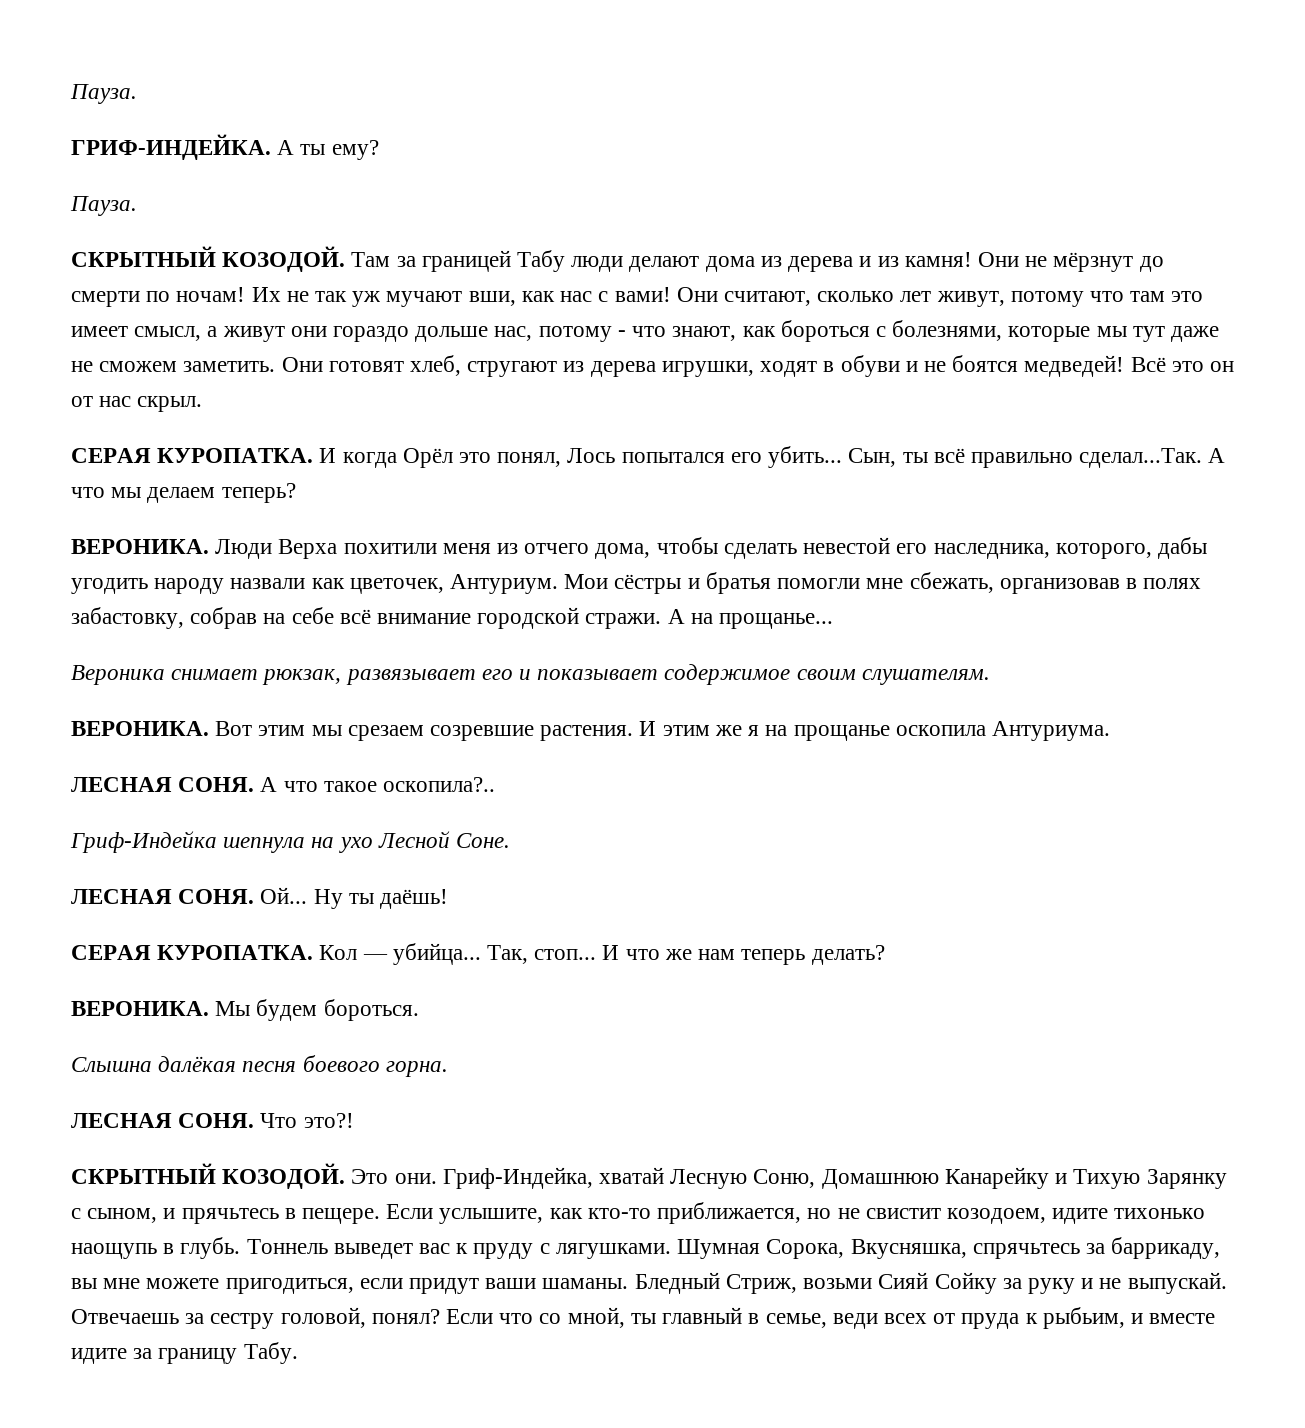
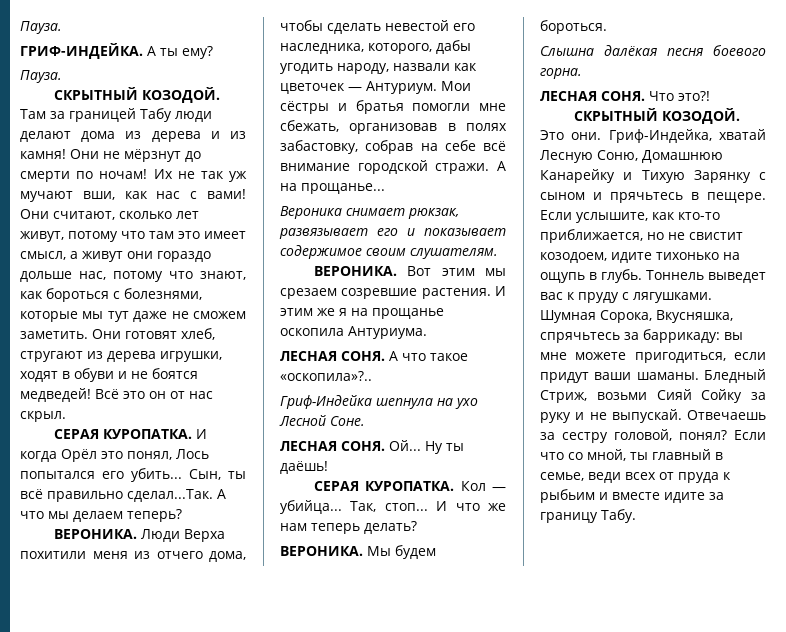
- Они считают, сколько лет живут, потому что там это имеет смысл, а живут они гораздо дольше нас, потому - что знают, как бороться с болезнями, которые мы тут даже не сможем заметить.
+ Они считают, сколько лет живут, потому что там это имеет смысл, а живут они гораздо дольше нас, потому что знают, как бороться с болезнями, которые мы тут даже не сможем заметить.
- Люди Верха похитили меня из отчего дома, чтобы сделать невестой его наследника, которого, дабы угодить народу назвали как цветочек, Антуриум.
+ Люди Верха похитили меня из отчего дома, чтобы сделать невестой его наследника, которого, дабы угодить народу, назвали как цветочек — Антуриум.
- А что такое оскопила?..
+ А что такое «оскопила»?..
- Гриф-Индейка, хватай Лесную Соню, Домашнюю Канарейку и Тихую Зарянку с сыном, и прячьтесь в пещере.
+ Гриф-Индейка, хватай Лесную Соню, Домашнюю Канарейку и Тихую Зарянку с сыном и прячьтесь в пещере.
- Если услышите, как кто-то приближается, но не свистит козодоем, идите тихонько наощупь в глубь.
+ Если услышите, как кто-то приближается, но не свистит козодоем, идите тихонько на ощупь в глубь.
- Шумная Сорока, Вкусняшка, спрячьтесь за баррикаду, вы мне можете пригодиться, если придут ваши шаманы.
+ Шумная Сорока, Вкусняшка, спрячьтесь за баррикаду: вы мне можете пригодиться, если придут ваши шаманы.
- Если что со мной, ты главный в семье, веди всех от пруда к рыбьим, и вместе идите за границу Табу.
+ Если что со мной, ты главный в семье, веди всех от пруда к рыбьим и вместе идите за границу Табу.

